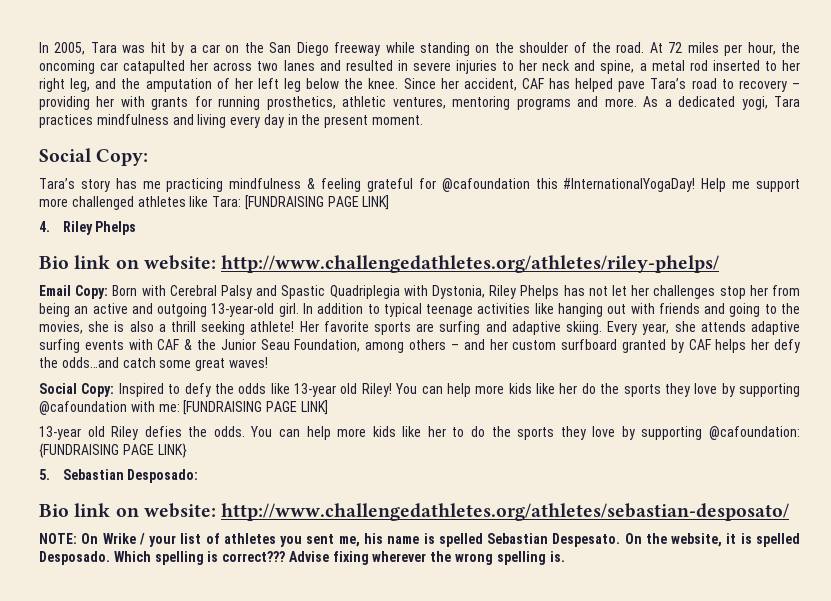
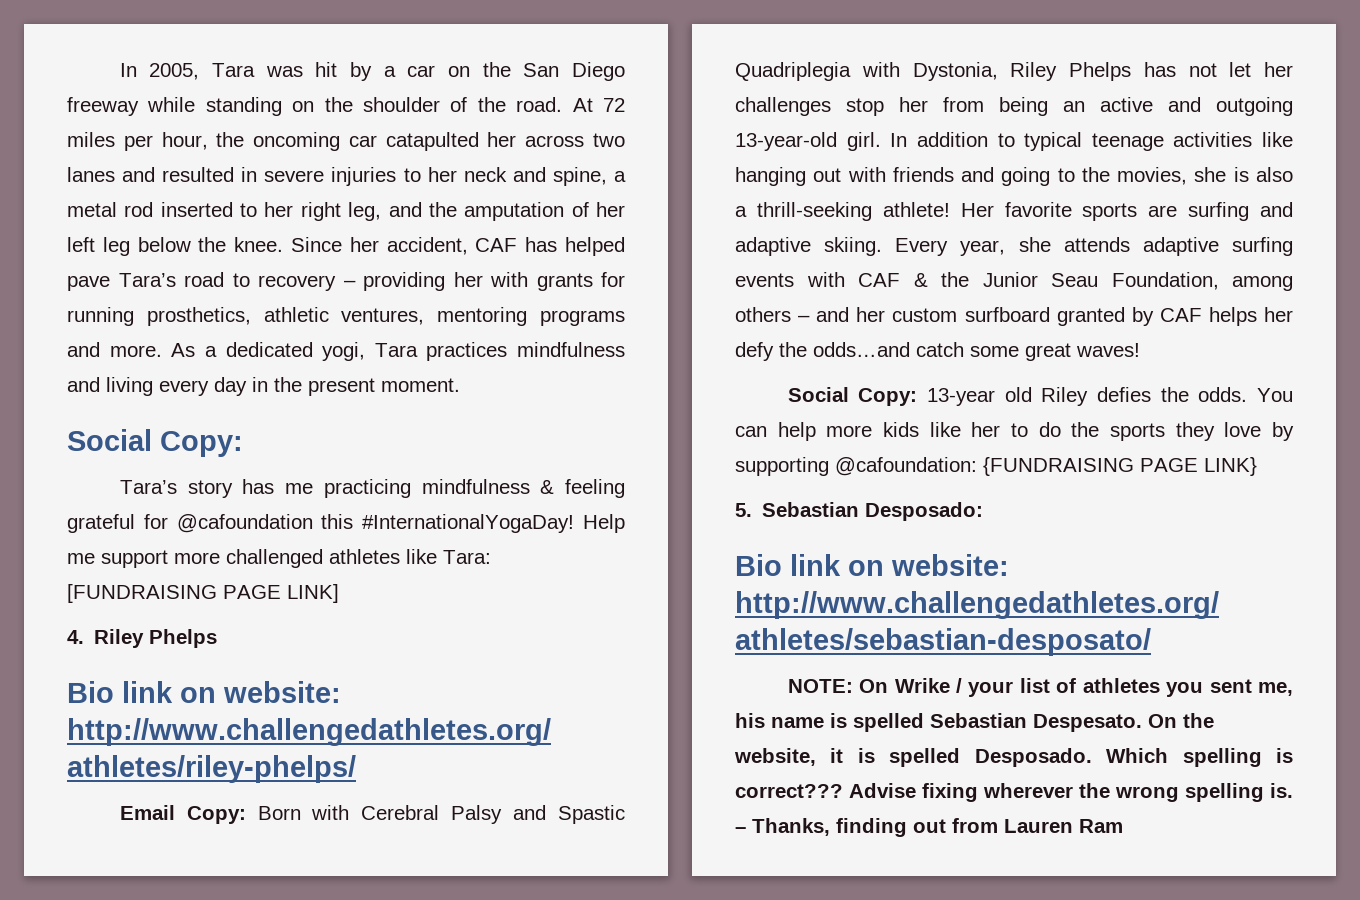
- In addition to typical teenage activities like hanging out with friends and going to the movies, she is also a thrill seeking athlete!
+ In addition to typical teenage activities like hanging out with friends and going to the movies, she is also a thrill-seeking athlete!
- Social Copy: Inspired to defy the odds like 13-year old Riley! You can help more kids like her do the sports they love by supporting @cafoundation with me: [FUNDRAISING PAGE LINK]
- 13-year old Riley defies the odds.
+ Social Copy: 13-year old Riley defies the odds.
+ – Thanks, finding out from Lauren Ram

